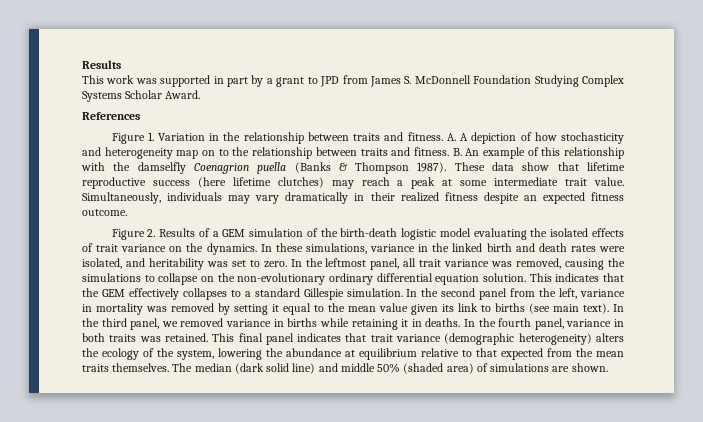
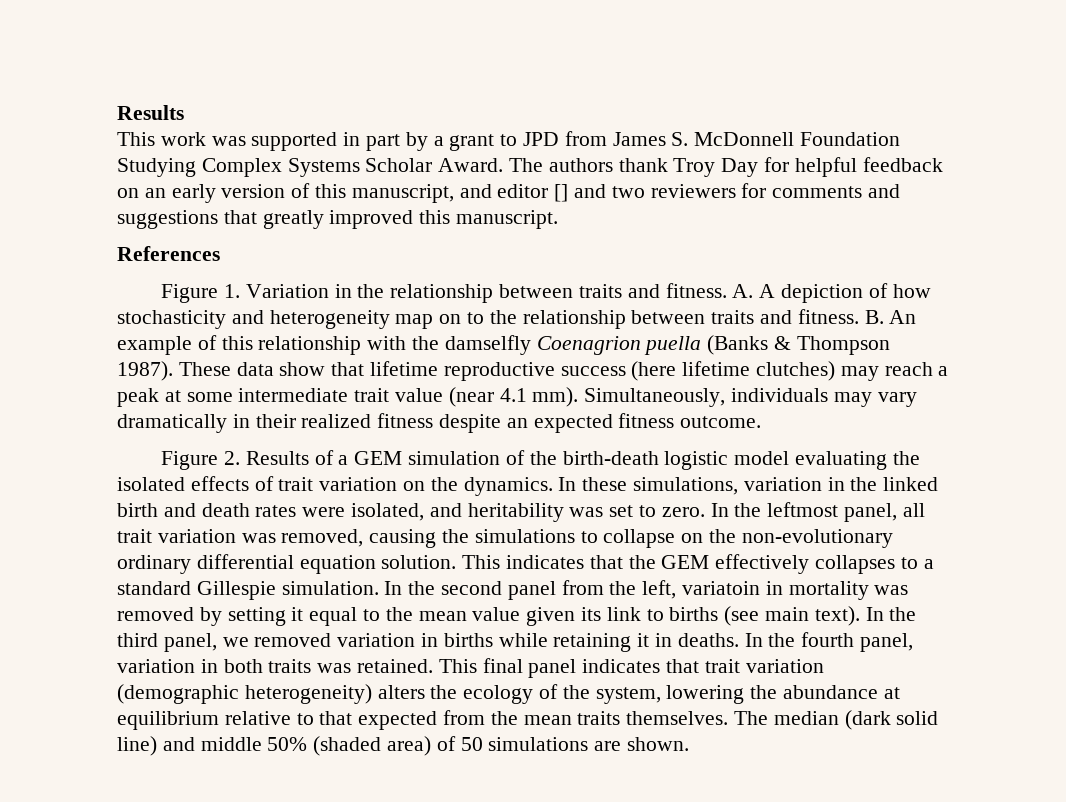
+ The authors thank Troy Day for helpful feedback on an early version of this manuscript, and editor [] and two reviewers for comments and suggestions that greatly improved this manuscript.
- These data show that lifetime reproductive success (here lifetime clutches) may reach a peak at some intermediate trait value.
+ These data show that lifetime reproductive success (here lifetime clutches) may reach a peak at some intermediate trait value (near 4.1 mm).
- Figure 2. Results of a GEM simulation of the birth-death logistic model evaluating the isolated effects of trait variance on the dynamics.
+ Figure 2. Results of a GEM simulation of the birth-death logistic model evaluating the isolated effects of trait variation on the dynamics.
- In these simulations, variance in the linked birth and death rates were isolated, and heritability was set to zero.
+ In these simulations, variation in the linked birth and death rates were isolated, and heritability was set to zero.
- In the leftmost panel, all trait variance was removed, causing the simulations to collapse on the non-evolutionary ordinary differential equation solution.
+ In the leftmost panel, all trait variation was removed, causing the simulations to collapse on the non-evolutionary ordinary differential equation solution.
- In the second panel from the left, variance in mortality was removed by setting it equal to the mean value given its link to births (see main text).
+ In the second panel from the left, variatoin in mortality was removed by setting it equal to the mean value given its link to births (see main text).
- In the third panel, we removed variance in births while retaining it in deaths.
+ In the third panel, we removed variation in births while retaining it in deaths.
- In the fourth panel, variance in both traits was retained.
+ In the fourth panel, variation in both traits was retained.
- This final panel indicates that trait variance (demographic heterogeneity) alters the ecology of the system, lowering the abundance at equilibrium relative to that expected from the mean traits themselves.
+ This final panel indicates that trait variation (demographic heterogeneity) alters the ecology of the system, lowering the abundance at equilibrium relative to that expected from the mean traits themselves.
- The median (dark solid line) and middle 50% (shaded area) of simulations are shown.
+ The median (dark solid line) and middle 50% (shaded area) of 50 simulations are shown.

